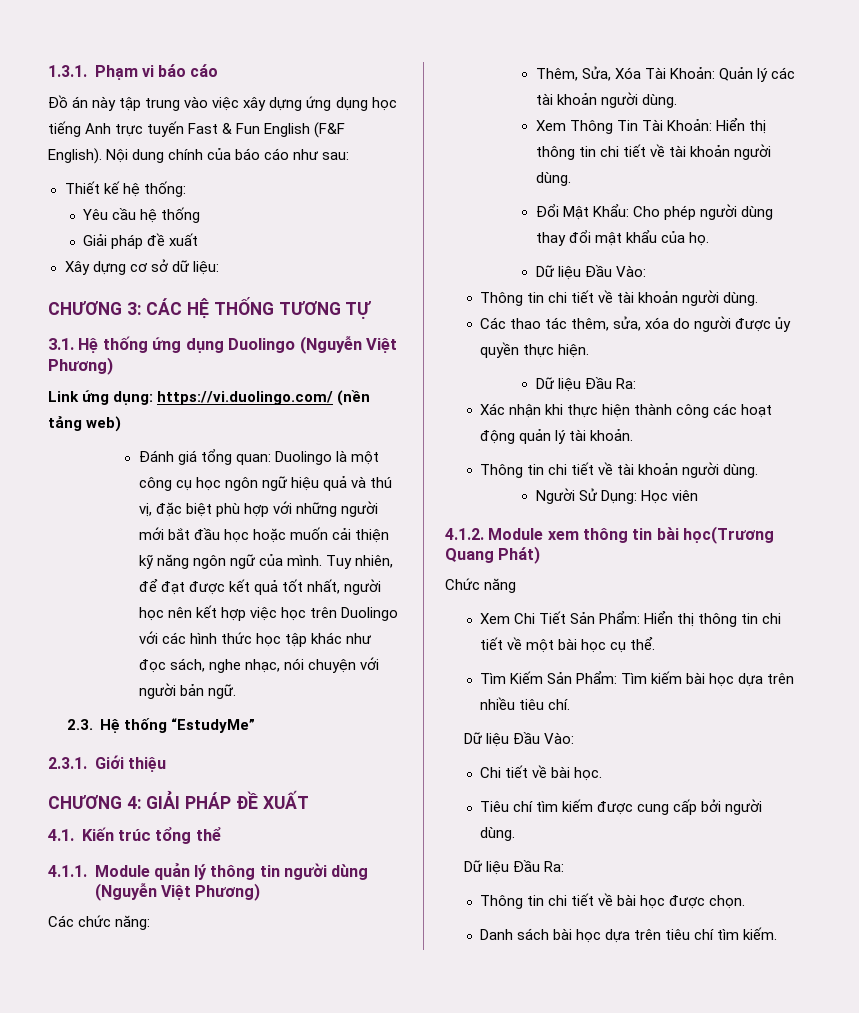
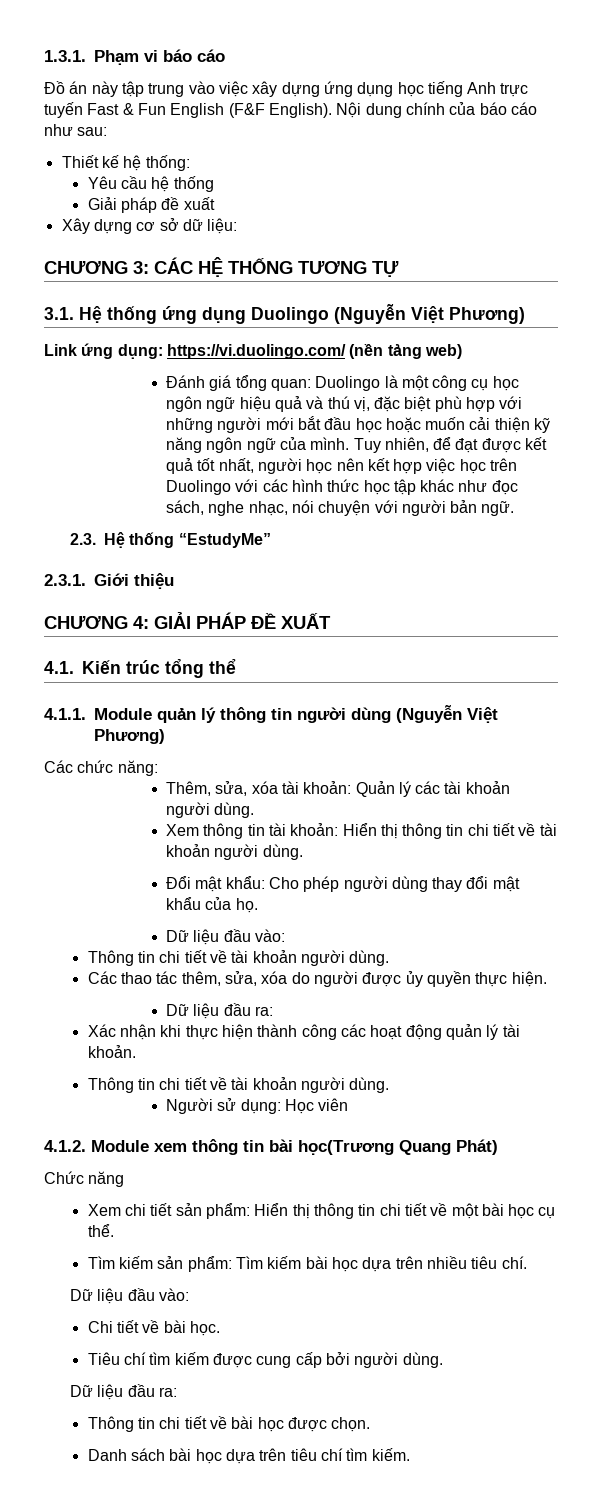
- Thêm, Sửa, Xóa Tài Khoản: Quản lý các tài khoản người dùng.
+ Thêm, sửa, xóa tài khoản: Quản lý các tài khoản người dùng.
- Xem Thông Tin Tài Khoản: Hiển thị thông tin chi tiết về tài khoản người dùng.
+ Xem thông tin tài khoản: Hiển thị thông tin chi tiết về tài khoản người dùng.
- Đổi Mật Khẩu: Cho phép người dùng thay đổi mật khẩu của họ.
- Dữ liệu Đầu Vào:
+ Đổi mật khẩu: Cho phép người dùng thay đổi mật khẩu của họ.
+ Dữ liệu đầu vào:
  Các thao tác thêm, sửa, xóa do người được ủy quyền thực hiện.
- Dữ liệu Đầu Ra:
+ Dữ liệu đầu ra:
- Người Sử Dụng: Học viên
+ Người sử dụng: Học viên
- Xem Chi Tiết Sản Phẩm: Hiển thị thông tin chi tiết về một bài học cụ thể.
+ Xem chi tiết sản phẩm: Hiển thị thông tin chi tiết về một bài học cụ thể.
- Tìm Kiếm Sản Phẩm: Tìm kiếm bài học dựa trên nhiều tiêu chí.
- Dữ liệu Đầu Vào:
+ Tìm kiếm sản phẩm: Tìm kiếm bài học dựa trên nhiều tiêu chí.
+ Dữ liệu đầu vào:
  Tiêu chí tìm kiếm được cung cấp bởi người dùng.
- Dữ liệu Đầu Ra:
+ Dữ liệu đầu ra:

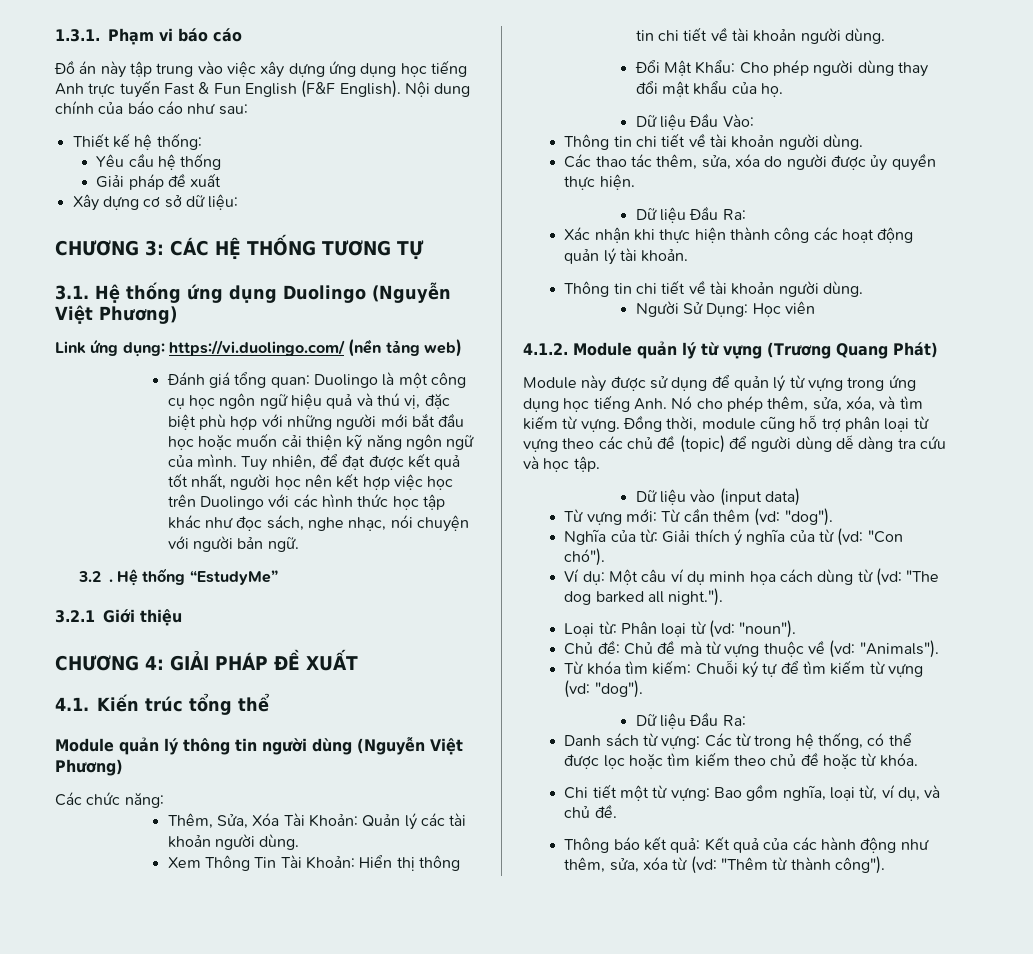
- 2.3. Hệ thống “EstudyMe”
+ 3.2 . Hệ thống “EstudyMe”
- 2.3.1. Giới thiệu
+ 3.2.1 Giới thiệu
- 4.1.1. Module quản lý thông tin người dùng (Nguyễn Việt Phương)
+ Module quản lý thông tin người dùng (Nguyễn Việt Phương)
- Thêm, sửa, xóa tài khoản: Quản lý các tài khoản người dùng.
+ Thêm, Sửa, Xóa Tài Khoản: Quản lý các tài khoản người dùng.
- Xem thông tin tài khoản: Hiển thị thông tin chi tiết về tài khoản người dùng.
+ Xem Thông Tin Tài Khoản: Hiển thị thông tin chi tiết về tài khoản người dùng.
- Đổi mật khẩu: Cho phép người dùng thay đổi mật khẩu của họ.
- Dữ liệu đầu vào:
+ Đổi Mật Khẩu: Cho phép người dùng thay đổi mật khẩu của họ.
+ Dữ liệu Đầu Vào:
  Các thao tác thêm, sửa, xóa do người được ủy quyền thực hiện.
- Dữ liệu đầu ra:
+ Dữ liệu Đầu Ra:
- Người sử dụng: Học viên
+ Người Sử Dụng: Học viên
- 4.1.2. Module xem thông tin bài học(Trương Quang Phát)
- Chức năng
- Xem chi tiết sản phẩm: Hiển thị thông tin chi tiết về một bài học cụ thể.
- Tìm kiếm sản phẩm: Tìm kiếm bài học dựa trên nhiều tiêu chí.
- Dữ liệu đầu vào:
- Chi tiết về bài học.
- Tiêu chí tìm kiếm được cung cấp bởi người dùng.
- Dữ liệu đầu ra:
- Thông tin chi tiết về bài học được chọn.
- Danh sách bài học dựa trên tiêu chí tìm kiếm.
+ 4.1.2. Module quản lý từ vựng (Trương Quang Phát)
+ Module này được sử dụng để quản lý từ vựng trong ứng dụng học tiếng Anh. Nó cho phép thêm, sửa, xóa, và tìm kiếm từ vựng. Đồng thời, module cũng hỗ trợ phân loại từ vựng theo các chủ đề (topic) để người dùng dễ dàng tra cứu và học tập.
+ Dữ liệu vào (input data)
+ Từ vựng mới: Từ cần thêm (vd: "dog").
+ Nghĩa của từ: Giải thích ý nghĩa của từ (vd: "Con chó").
+ Ví dụ: Một câu ví dụ minh họa cách dùng từ (vd: "The dog barked all night.").
+ Loại từ: Phân loại từ (vd: "noun").
+ Chủ đề: Chủ đề mà từ vựng thuộc về (vd: "Animals").
+ Từ khóa tìm kiếm: Chuỗi ký tự để tìm kiếm từ vựng (vd: "dog").
+ Dữ liệu Đầu Ra:
+ Danh sách từ vựng: Các từ trong hệ thống, có thể được lọc hoặc tìm kiếm theo chủ đề hoặc từ khóa.
+ Chi tiết một từ vựng: Bao gồm nghĩa, loại từ, ví dụ, và chủ đề.
+ Thông báo kết quả: Kết quả của các hành động như thêm, sửa, xóa từ (vd: "Thêm từ thành công").

